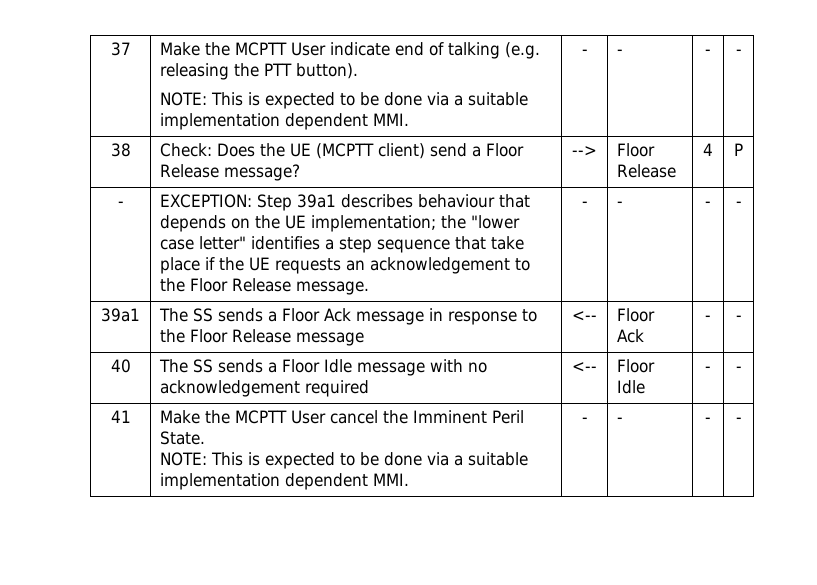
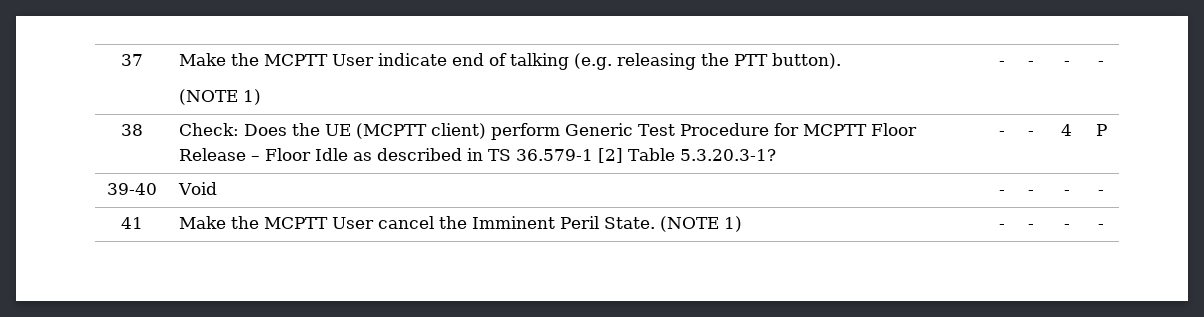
  37 | Make the MCPTT User indicate end of talking (e.g. releasing the PTT button).
- NOTE: This is expected to be done via a suitable implementation dependent MMI. | - | - | - | -
+ (NOTE 1) | - | - | - | -
- 38 | Check: Does the UE (MCPTT client) send a Floor Release message? | --> | Floor Release | 4 | P
- - | EXCEPTION: Step 39a1 describes behaviour that depends on the UE implementation; the "lower case letter" identifies a step sequence that take place if the UE requests an acknowledgement to the Floor Release message. | - | - | - | -
- 39a1 | The SS sends a Floor Ack message in response to the Floor Release message | <-- | Floor Ack | - | -
- 40 | The SS sends a Floor Idle message with no acknowledgement required | <-- | Floor Idle | - | -
+ 38 | Check: Does the UE (MCPTT client) perform Generic Test Procedure for MCPTT Floor Release – Floor Idle as described in TS 36.579-1 [2] Table 5.3.20.3-1? | - | - | 4 | P
+ 39-40 | Void | - | - | - | -
- 41 | Make the MCPTT User cancel the Imminent Peril State.
- NOTE: This is expected to be done via a suitable implementation dependent MMI. | - | - | - | -
+ 41 | Make the MCPTT User cancel the Imminent Peril State. (NOTE 1) | - | - | - | -

